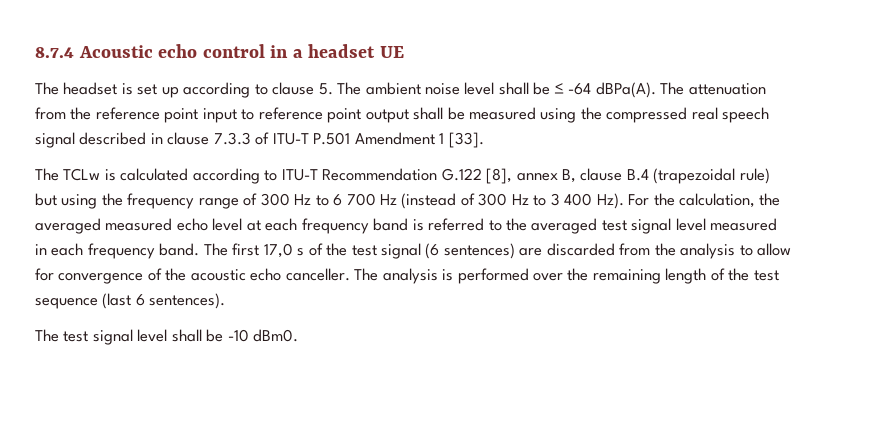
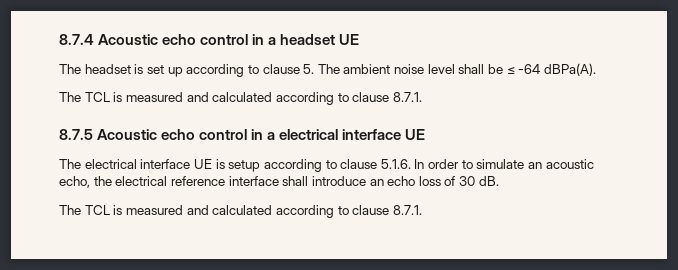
- The headset is set up according to clause 5. The ambient noise level shall be ≤ -64 dBPa(A). The attenuation from the reference point input to reference point output shall be measured using the compressed real speech signal described in clause 7.3.3 of ITU-T P.501 Amendment 1 [33].
- The TCLw is calculated according to ITU-T Recommendation G.122 [8], annex B, clause B.4 (trapezoidal rule) but using the frequency range of 300 Hz to 6 700 Hz (instead of 300 Hz to 3 400 Hz). For the calculation, the averaged measured echo level at each frequency band is referred to the averaged test signal level measured in each frequency band. The first 17,0 s of the test signal (6 sentences) are discarded from the analysis to allow for convergence of the acoustic echo canceller. The analysis is performed over the remaining length of the test sequence (last 6 sentences).
- The test signal level shall be -10 dBm0.
+ The headset is set up according to clause 5. The ambient noise level shall be ≤ -64 dBPa(A).
+ The TCL is measured and calculated according to clause 8.7.1.
+ 8.7.5 Acoustic echo control in a electrical interface UE
+ The electrical interface UE is setup according to clause 5.1.6. In order to simulate an acoustic echo, the electrical reference interface shall introduce an echo loss of 30 dB.
+ The TCL is measured and calculated according to clause 8.7.1.

